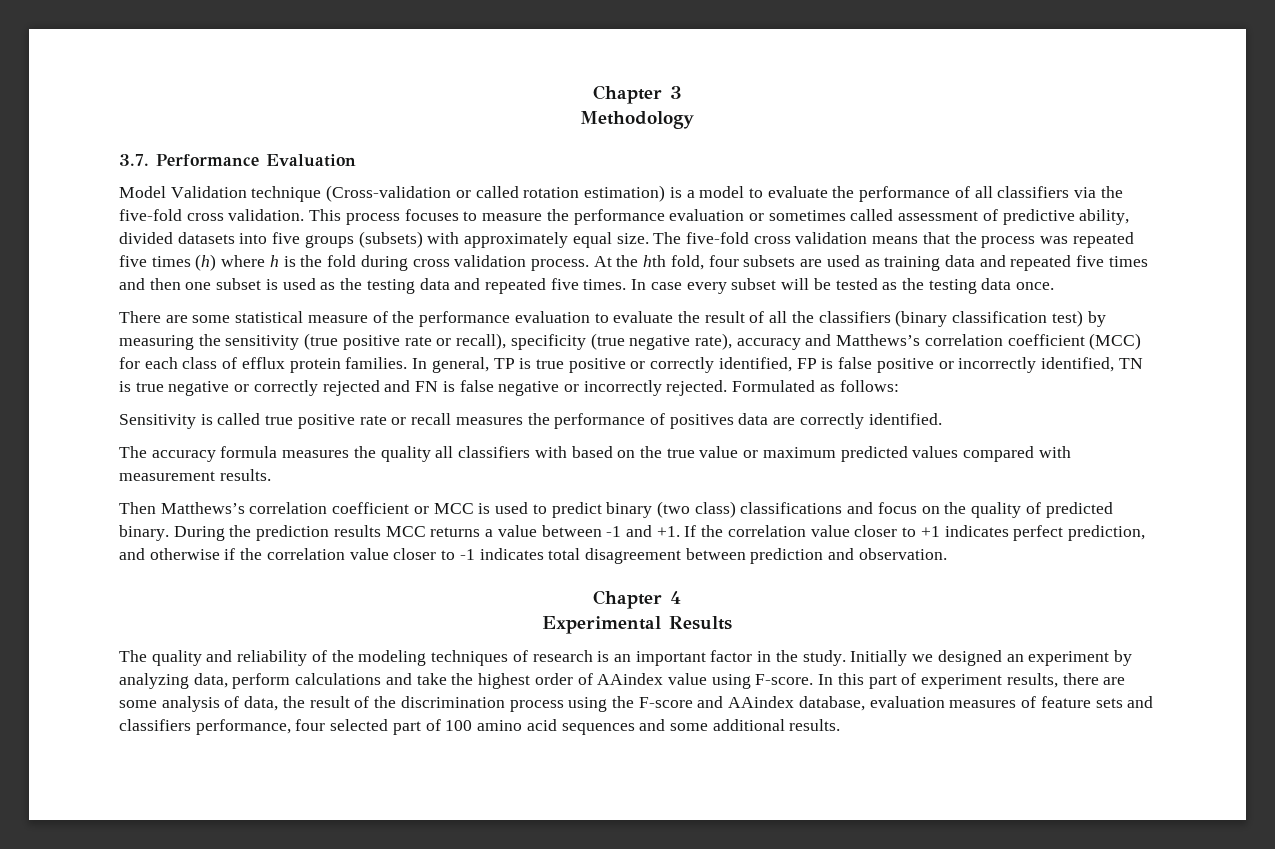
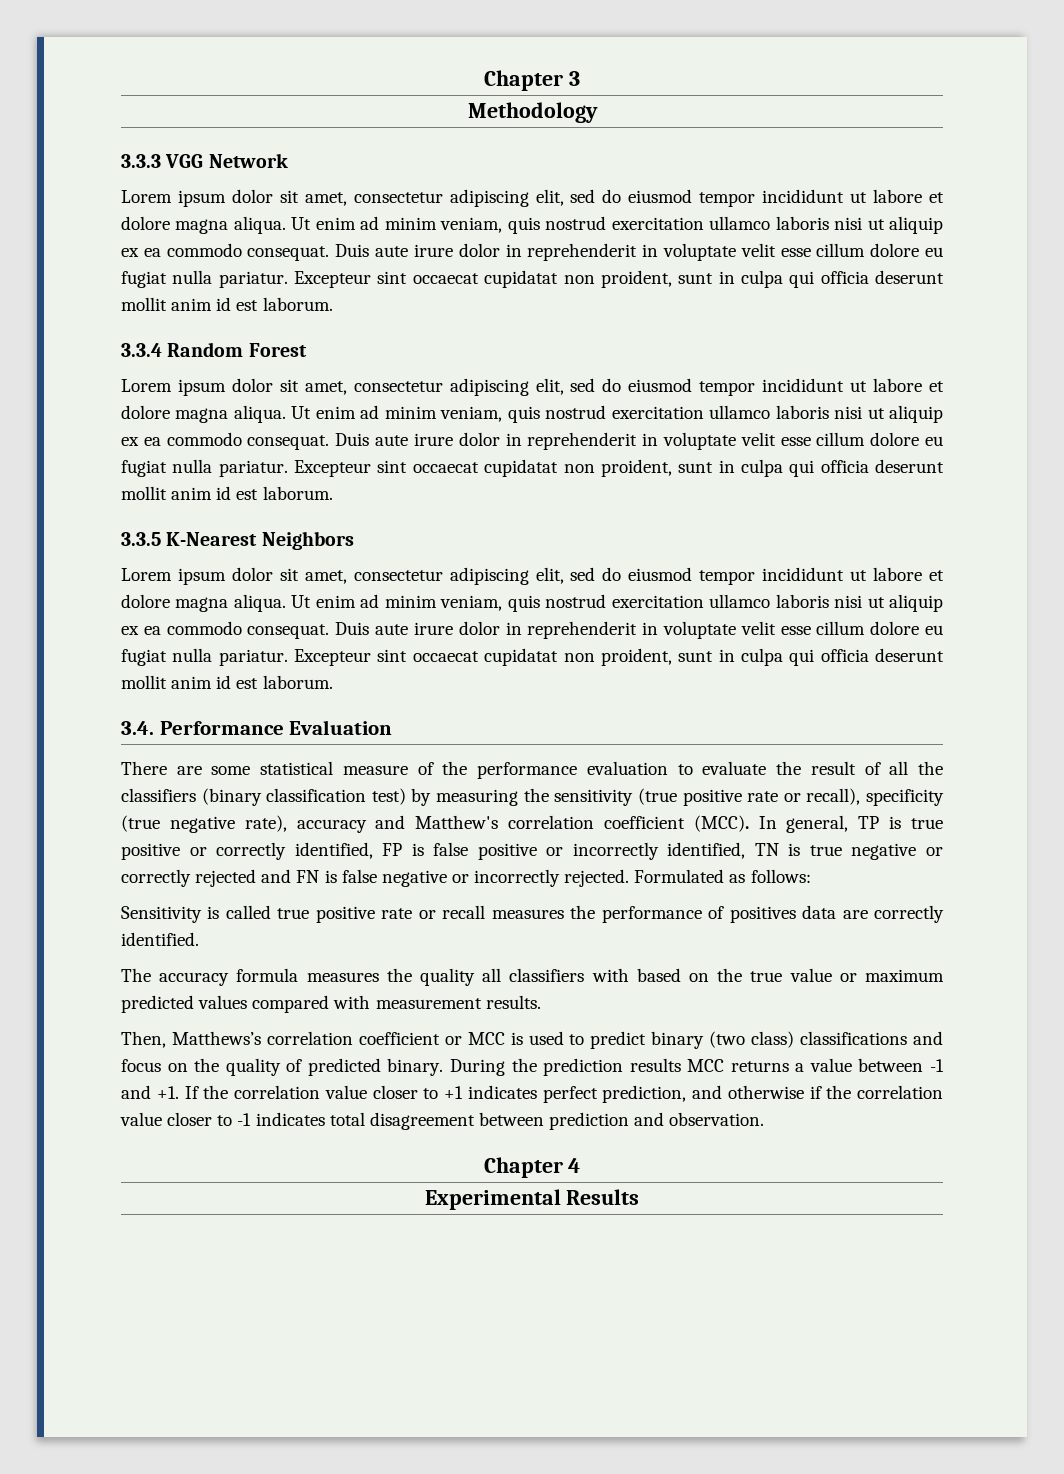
- 3.7. Performance Evaluation
- Model Validation technique (Cross-validation or called rotation estimation) is a model to evaluate the performance of all classifiers via the five-fold cross validation. This process focuses to measure the performance evaluation or sometimes called assessment of predictive ability, divided datasets into five groups (subsets) with approximately equal size. The five-fold cross validation means that the process was repeated five times (h) where h is the fold during cross validation process. At the hth fold, four subsets are used as training data and repeated five times and then one subset is used as the testing data and repeated five times. In case every subset will be tested as the testing data once.
+ 3.3.3 VGG Network
+ Lorem ipsum dolor sit amet, consectetur adipiscing elit, sed do eiusmod tempor incididunt ut labore et dolore magna aliqua. Ut enim ad minim veniam, quis nostrud exercitation ullamco laboris nisi ut aliquip ex ea commodo consequat. Duis aute irure dolor in reprehenderit in voluptate velit esse cillum dolore eu fugiat nulla pariatur. Excepteur sint occaecat cupidatat non proident, sunt in culpa qui officia deserunt mollit anim id est laborum.
+ 3.3.4 Random Forest
+ Lorem ipsum dolor sit amet, consectetur adipiscing elit, sed do eiusmod tempor incididunt ut labore et dolore magna aliqua. Ut enim ad minim veniam, quis nostrud exercitation ullamco laboris nisi ut aliquip ex ea commodo consequat. Duis aute irure dolor in reprehenderit in voluptate velit esse cillum dolore eu fugiat nulla pariatur. Excepteur sint occaecat cupidatat non proident, sunt in culpa qui officia deserunt mollit anim id est laborum.
+ 3.3.5 K-Nearest Neighbors
+ Lorem ipsum dolor sit amet, consectetur adipiscing elit, sed do eiusmod tempor incididunt ut labore et dolore magna aliqua. Ut enim ad minim veniam, quis nostrud exercitation ullamco laboris nisi ut aliquip ex ea commodo consequat. Duis aute irure dolor in reprehenderit in voluptate velit esse cillum dolore eu fugiat nulla pariatur. Excepteur sint occaecat cupidatat non proident, sunt in culpa qui officia deserunt mollit anim id est laborum.
+ 3.4. Performance Evaluation
- There are some statistical measure of the performance evaluation to evaluate the result of all the classifiers (binary classification test) by measuring the sensitivity (true positive rate or recall), specificity (true negative rate), accuracy and Matthews’s correlation coefficient (MCC) for each class of efflux protein families.
+ There are some statistical measure of the performance evaluation to evaluate the result of all the classifiers (binary classification test) by measuring the sensitivity (true positive rate or recall), specificity (true negative rate), accuracy and Matthew's correlation coefficient (MCC).
- Then Matthews’s correlation coefficient or MCC is used to predict binary (two class) classifications and focus on the quality of predicted binary.
+ Then, Matthews’s correlation coefficient or MCC is used to predict binary (two class) classifications and focus on the quality of predicted binary.
- The quality and reliability of the modeling techniques of research is an important factor in the study. Initially we designed an experiment by analyzing data, perform calculations and take the highest order of AAindex value using F-score. In this part of experiment results, there are some analysis of data, the result of the discrimination process using the F-score and AAindex database, evaluation measures of feature sets and classifiers performance, four selected part of 100 amino acid sequences and some additional results.

